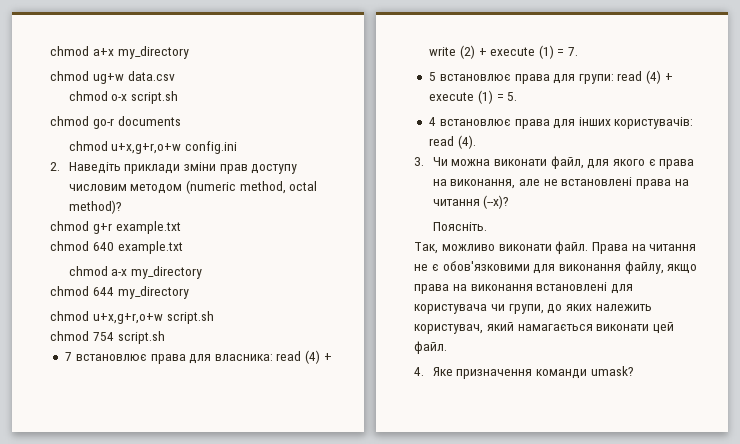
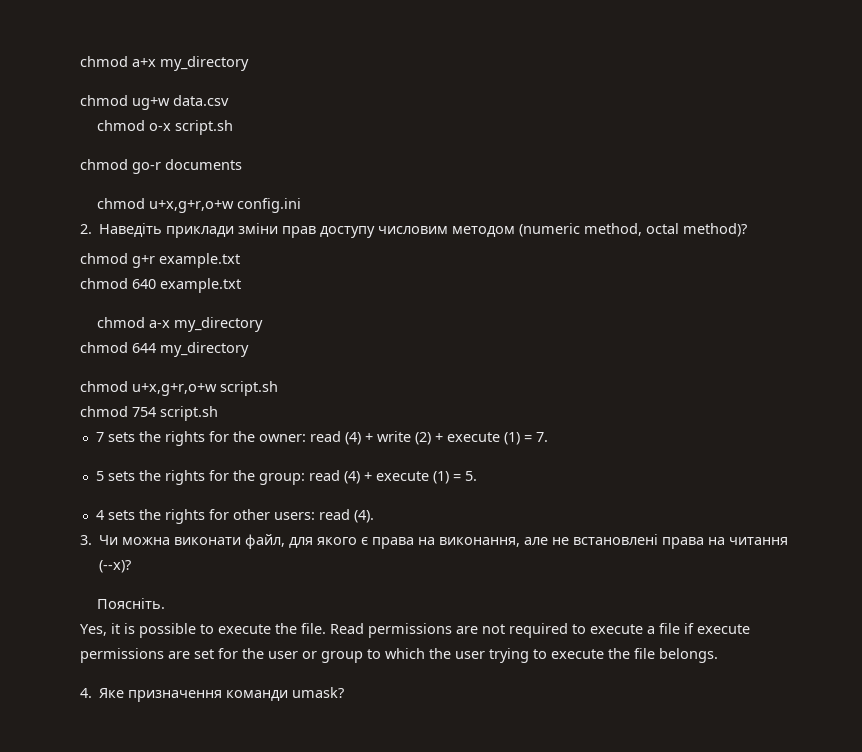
- 7 встановлює права для власника: read (4) + write (2) + execute (1) = 7.
+ 7 sets the rights for the owner: read (4) + write (2) + execute (1) = 7.
- 5 встановлює права для групи: read (4) + execute (1) = 5.
+ 5 sets the rights for the group: read (4) + execute (1) = 5.
- 4 встановлює права для інших користувачів: read (4).
+ 4 sets the rights for other users: read (4).
- Так, можливо виконати файл. Права на читання не є обов'язковими для виконання файлу, якщо права на виконання встановлені для користувача чи групи, до яких належить користувач, який намагається виконати цей файл.
+ Yes, it is possible to execute the file. Read permissions are not required to execute a file if execute permissions are set for the user or group to which the user trying to execute the file belongs.

